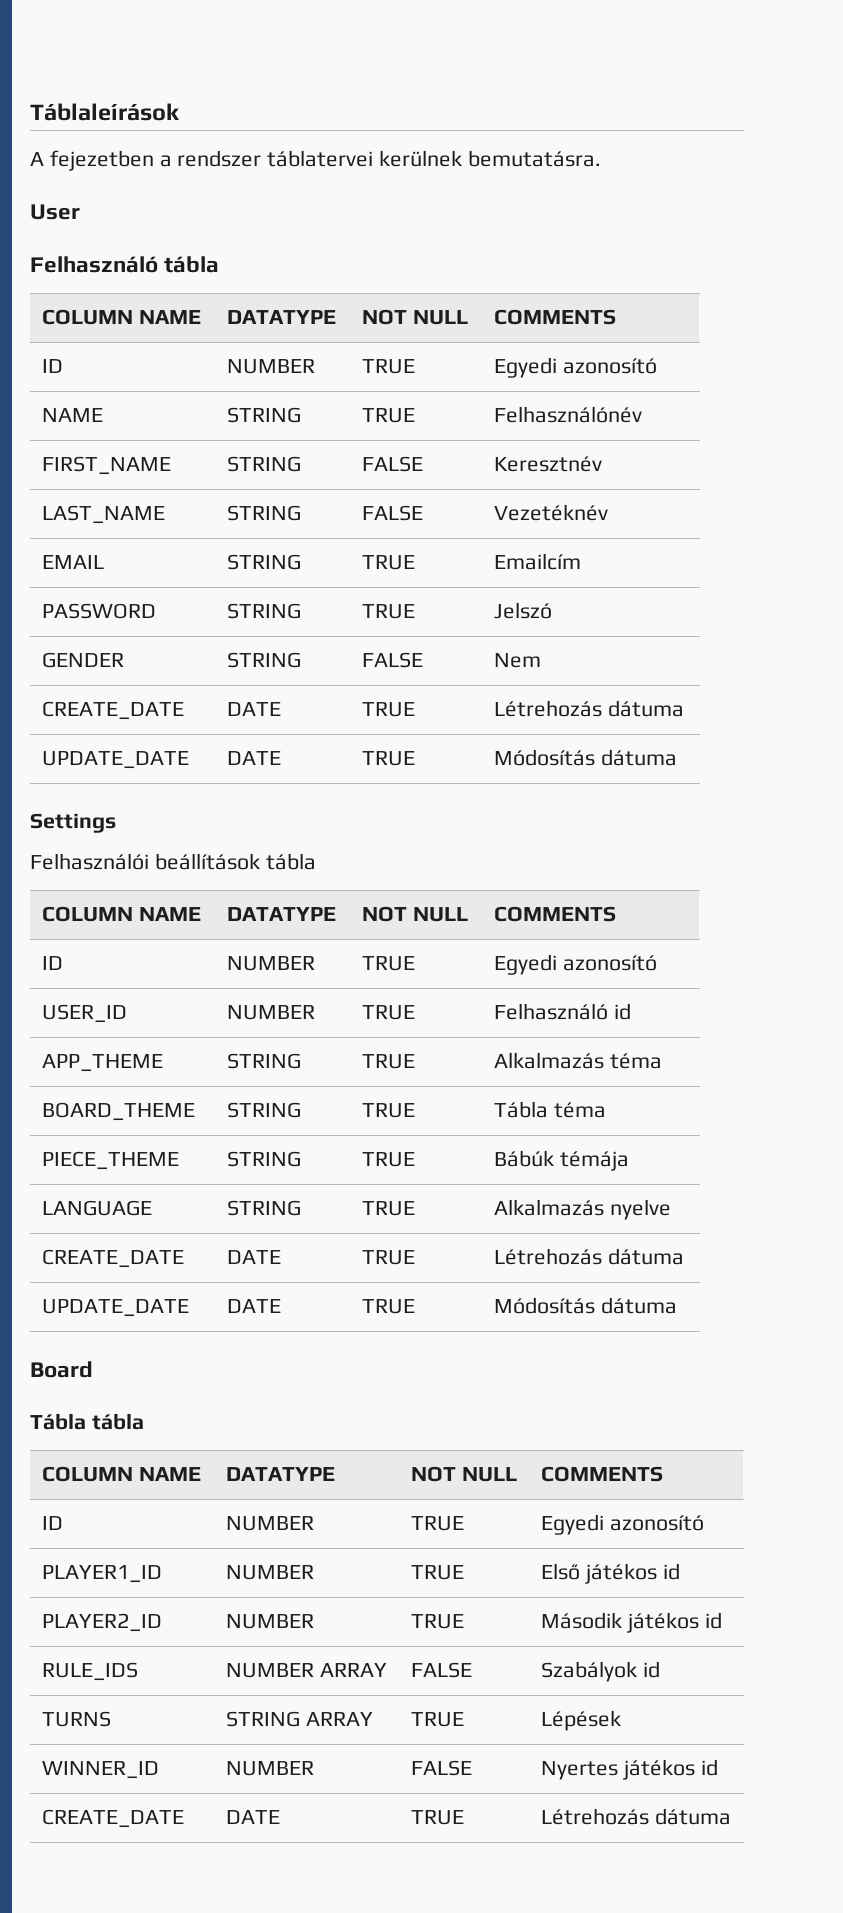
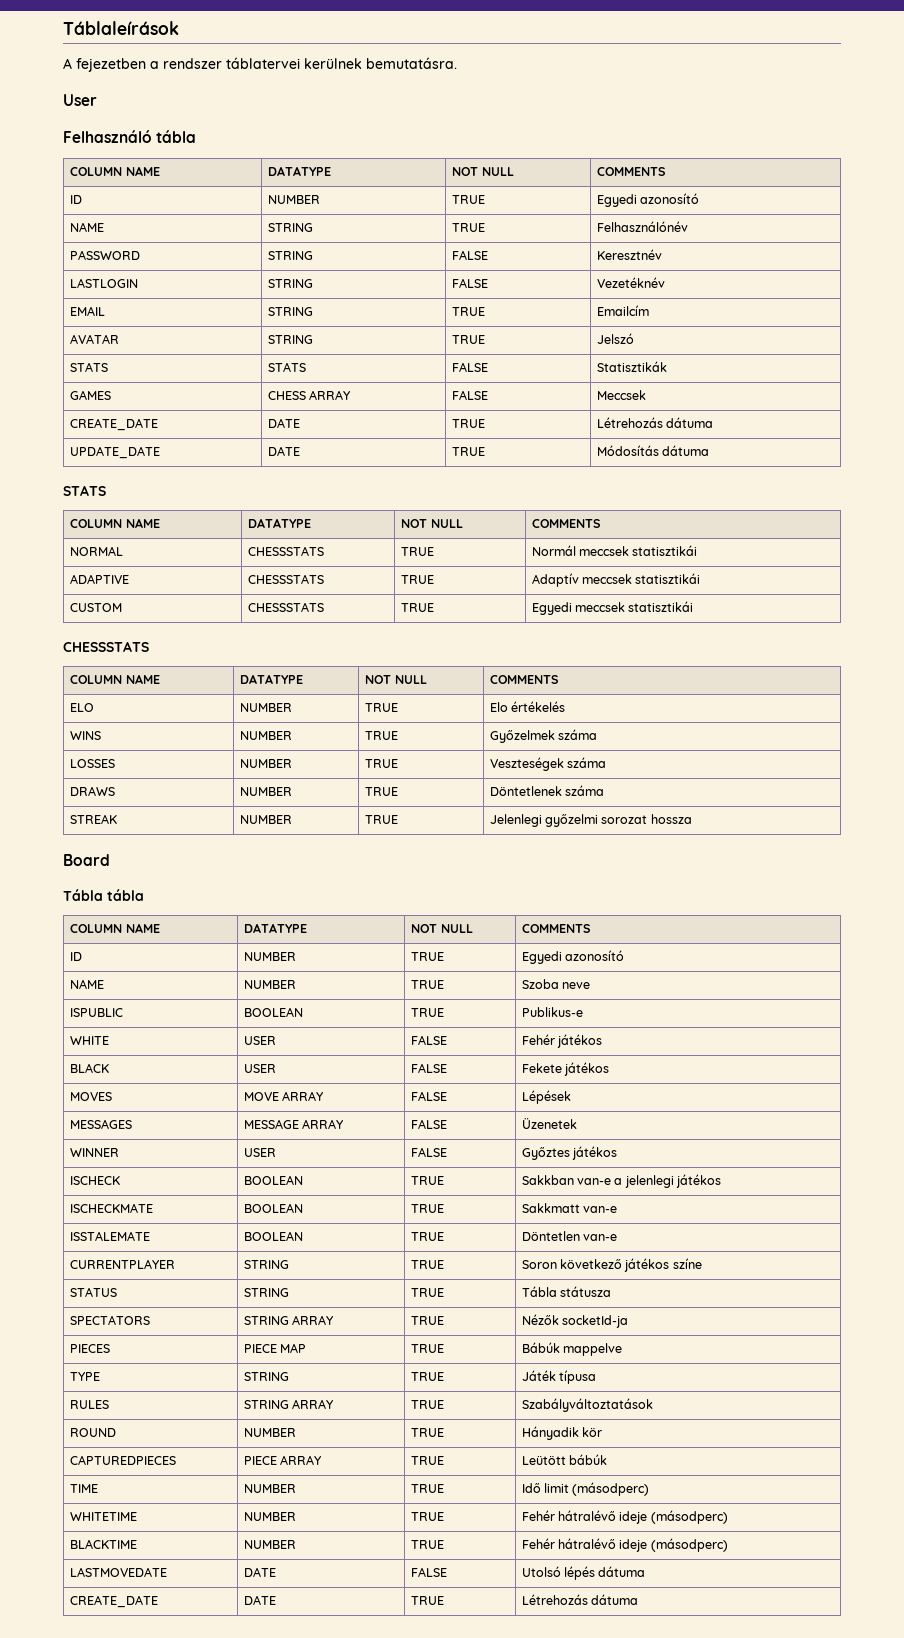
- FIRST_NAME | STRING | FALSE | Keresztnév
+ PASSWORD | STRING | FALSE | Keresztnév
- LAST_NAME | STRING | FALSE | Vezetéknév
+ LASTLOGIN | STRING | FALSE | Vezetéknév
- PASSWORD | STRING | TRUE | Jelszó
+ AVATAR | STRING | TRUE | Jelszó
- GENDER | STRING | FALSE | Nem
+ STATS | STATS | FALSE | Statisztikák
+ GAMES | CHESS ARRAY | FALSE | Meccsek
  CREATE_DATE | DATE | TRUE | Létrehozás dátuma
  UPDATE_DATE | DATE | TRUE | Módosítás dátuma
- Settings
- Felhasználói beállítások tábla
+ STATS
  COLUMN NAME | DATATYPE | NOT NULL | COMMENTS
- ID | NUMBER | TRUE | Egyedi azonosító
- USER_ID | NUMBER | TRUE | Felhasználó id
- APP_THEME | STRING | TRUE | Alkalmazás téma
- BOARD_THEME | STRING | TRUE | Tábla téma
- PIECE_THEME | STRING | TRUE | Bábúk témája
- LANGUAGE | STRING | TRUE | Alkalmazás nyelve
- CREATE_DATE | DATE | TRUE | Létrehozás dátuma
- UPDATE_DATE | DATE | TRUE | Módosítás dátuma
+ NORMAL | CHESSSTATS | TRUE | Normál meccsek statisztikái
+ ADAPTIVE | CHESSSTATS | TRUE | Adaptív meccsek statisztikái
+ CUSTOM | CHESSSTATS | TRUE | Egyedi meccsek statisztikái
+ CHESSSTATS
+ COLUMN NAME | DATATYPE | NOT NULL | COMMENTS
+ ELO | NUMBER | TRUE | Elo értékelés
+ WINS | NUMBER | TRUE | Győzelmek száma
+ LOSSES | NUMBER | TRUE | Veszteségek száma
+ DRAWS | NUMBER | TRUE | Döntetlenek száma
+ STREAK | NUMBER | TRUE | Jelenlegi győzelmi sorozat hossza
- PLAYER1_ID | NUMBER | TRUE | Első játékos id
- PLAYER2_ID | NUMBER | TRUE | Második játékos id
- RULE_IDS | NUMBER ARRAY | FALSE | Szabályok id
- TURNS | STRING ARRAY | TRUE | Lépések
- WINNER_ID | NUMBER | FALSE | Nyertes játékos id
+ NAME | NUMBER | TRUE | Szoba neve
+ ISPUBLIC | BOOLEAN | TRUE | Publikus-e
+ WHITE | USER | FALSE | Fehér játékos
+ BLACK | USER | FALSE | Fekete játékos
+ MOVES | MOVE ARRAY | FALSE | Lépések
+ MESSAGES | MESSAGE ARRAY | FALSE | Üzenetek
+ WINNER | USER | FALSE | Győztes játékos
+ ISCHECK | BOOLEAN | TRUE | Sakkban van-e a jelenlegi játékos
+ ISCHECKMATE | BOOLEAN | TRUE | Sakkmatt van-e
+ ISSTALEMATE | BOOLEAN | TRUE | Döntetlen van-e
+ CURRENTPLAYER | STRING | TRUE | Soron következő játékos színe
+ STATUS | STRING | TRUE | Tábla státusza
+ SPECTATORS | STRING ARRAY | TRUE | Nézők socketId-ja
+ PIECES | PIECE MAP | TRUE | Bábúk mappelve
+ TYPE | STRING | TRUE | Játék típusa
+ RULES | STRING ARRAY | TRUE | Szabályváltoztatások
+ ROUND | NUMBER | TRUE | Hányadik kör
+ CAPTUREDPIECES | PIECE ARRAY | TRUE | Leütött bábúk
+ TIME | NUMBER | TRUE | Idő limit (másodperc)
+ WHITETIME | NUMBER | TRUE | Fehér hátralévő ideje (másodperc)
+ BLACKTIME | NUMBER | TRUE | Fehér hátralévő ideje (másodperc)
+ LASTMOVEDATE | DATE | FALSE | Utolsó lépés dátuma

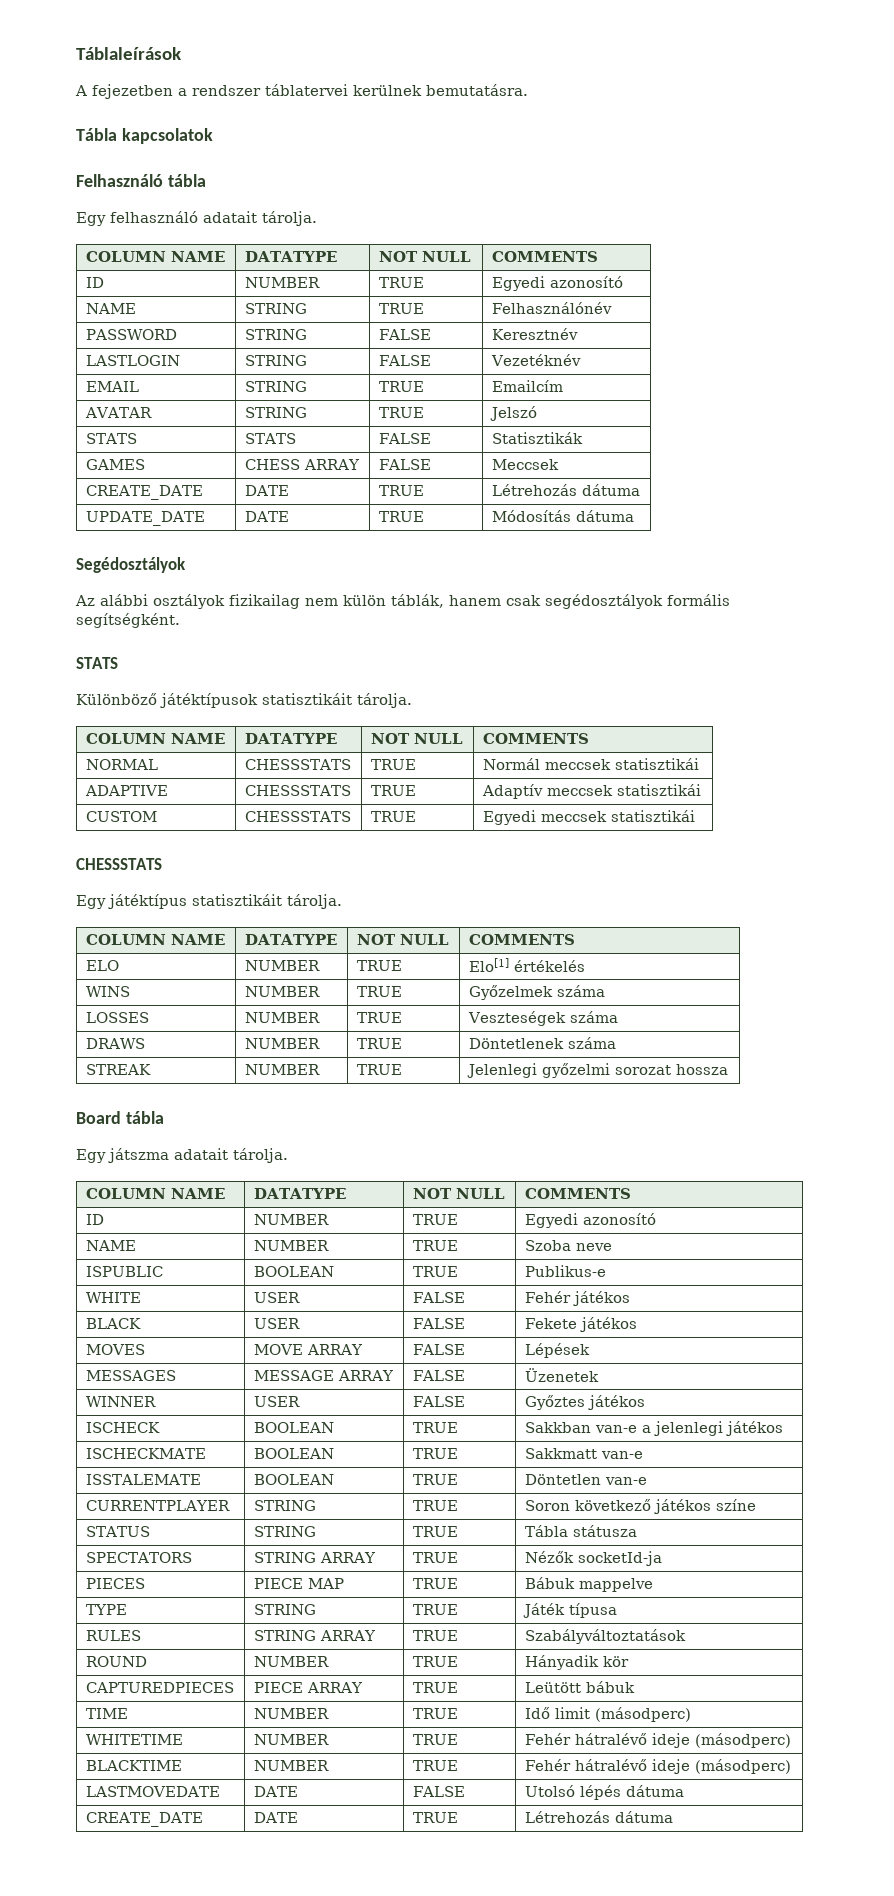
- User
+ Tábla kapcsolatok
+ Egy felhasználó adatait tárolja.
  UPDATE_DATE | DATE | TRUE | Módosítás dátuma
+ Segédosztályok
+ Az alábbi osztályok fizikailag nem külön táblák, hanem csak segédosztályok formális segítségként.
  STATS
+ Különböző játéktípusok statisztikáit tárolja.
+ Egy játéktípus statisztikáit tárolja.
- ELO | NUMBER | TRUE | Elo értékelés
+ ELO | NUMBER | TRUE | Elo[1] értékelés
- Board
- Tábla tábla
+ Board tábla
+ Egy játszma adatait tárolja.
- PIECES | PIECE MAP | TRUE | Bábúk mappelve
+ PIECES | PIECE MAP | TRUE | Bábuk mappelve
- CAPTUREDPIECES | PIECE ARRAY | TRUE | Leütött bábúk
+ CAPTUREDPIECES | PIECE ARRAY | TRUE | Leütött bábuk

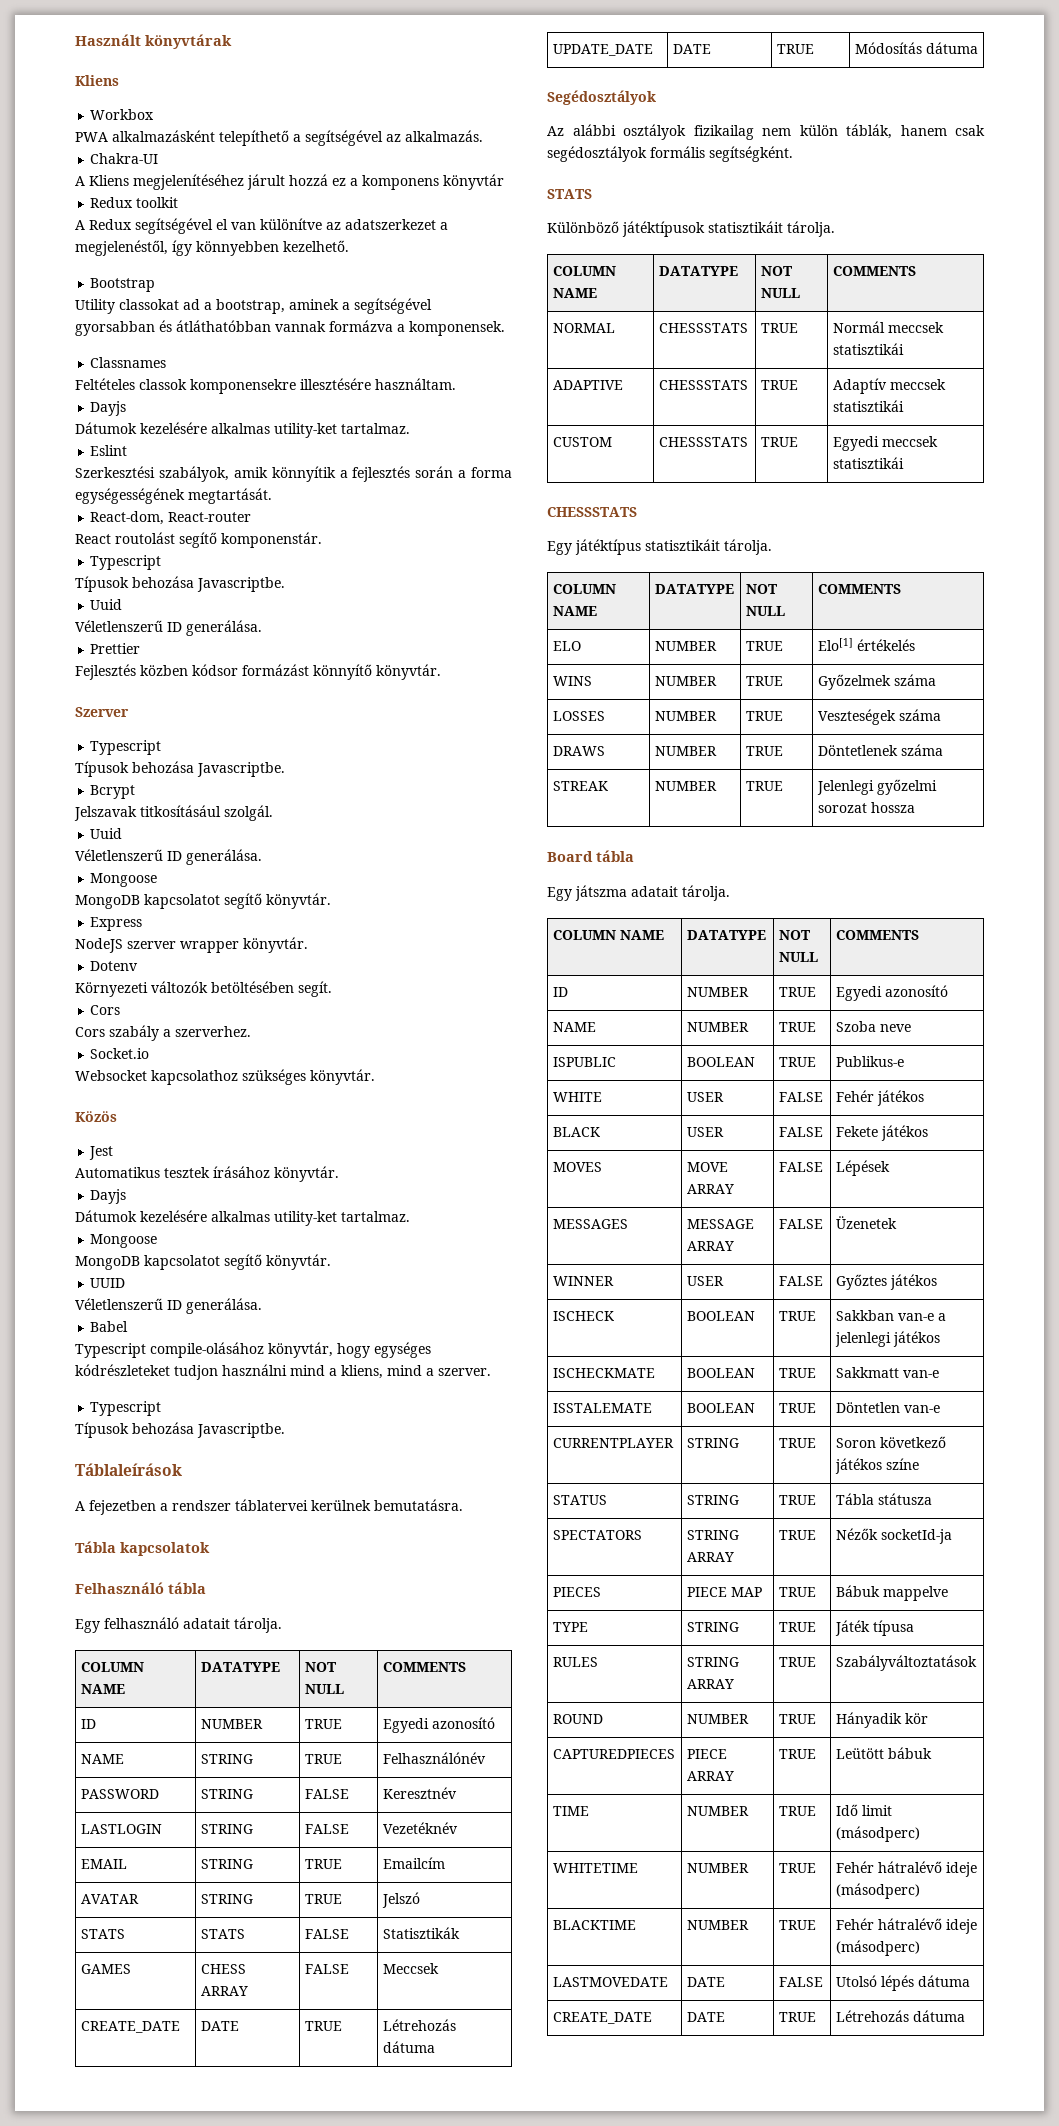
+ Használt könyvtárak
+ Kliens
+ Workbox
+ PWA alkalmazásként telepíthető a segítségével az alkalmazás.
+ Chakra-UI
+ A Kliens megjelenítéséhez járult hozzá ez a komponens könyvtár
+ Redux toolkit
+ A Redux segítségével el van különítve az adatszerkezet a megjelenéstől, így könnyebben kezelhető.
+ Bootstrap
+ Utility classokat ad a bootstrap, aminek a segítségével gyorsabban és átláthatóbban vannak formázva a komponensek.
+ Classnames
+ Feltételes classok komponensekre illesztésére használtam.
+ Dayjs
+ Dátumok kezelésére alkalmas utility-ket tartalmaz.
+ Eslint
+ Szerkesztési szabályok, amik könnyítik a fejlesztés során a forma egységességének megtartását.
+ React-dom, React-router
+ React routolást segítő komponenstár.
+ Typescript
+ Típusok behozása Javascriptbe.
+ Uuid
+ Véletlenszerű ID generálása.
+ Prettier
+ Fejlesztés közben kódsor formázást könnyítő könyvtár.
+ Szerver
+ Typescript
+ Típusok behozása Javascriptbe.
+ Bcrypt
+ Jelszavak titkosításául szolgál.
+ Uuid
+ Véletlenszerű ID generálása.
+ Mongoose
+ MongoDB kapcsolatot segítő könyvtár.
+ Express
+ NodeJS szerver wrapper könyvtár.
+ Dotenv
+ Környezeti változók betöltésében segít.
+ Cors
+ Cors szabály a szerverhez.
+ Socket.io
+ Websocket kapcsolathoz szükséges könyvtár.
+ Közös
+ Jest
+ Automatikus tesztek írásához könyvtár.
+ Dayjs
+ Dátumok kezelésére alkalmas utility-ket tartalmaz.
+ Mongoose
+ MongoDB kapcsolatot segítő könyvtár.
+ UUID
+ Véletlenszerű ID generálása.
+ Babel
+ Typescript compile-olásához könyvtár, hogy egységes kódrészleteket tudjon használni mind a kliens, mind a szerver.
+ Typescript
+ Típusok behozása Javascriptbe.

